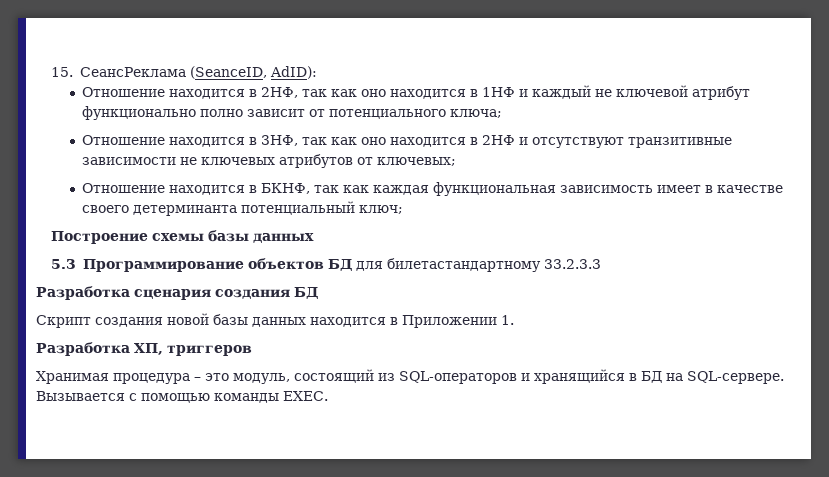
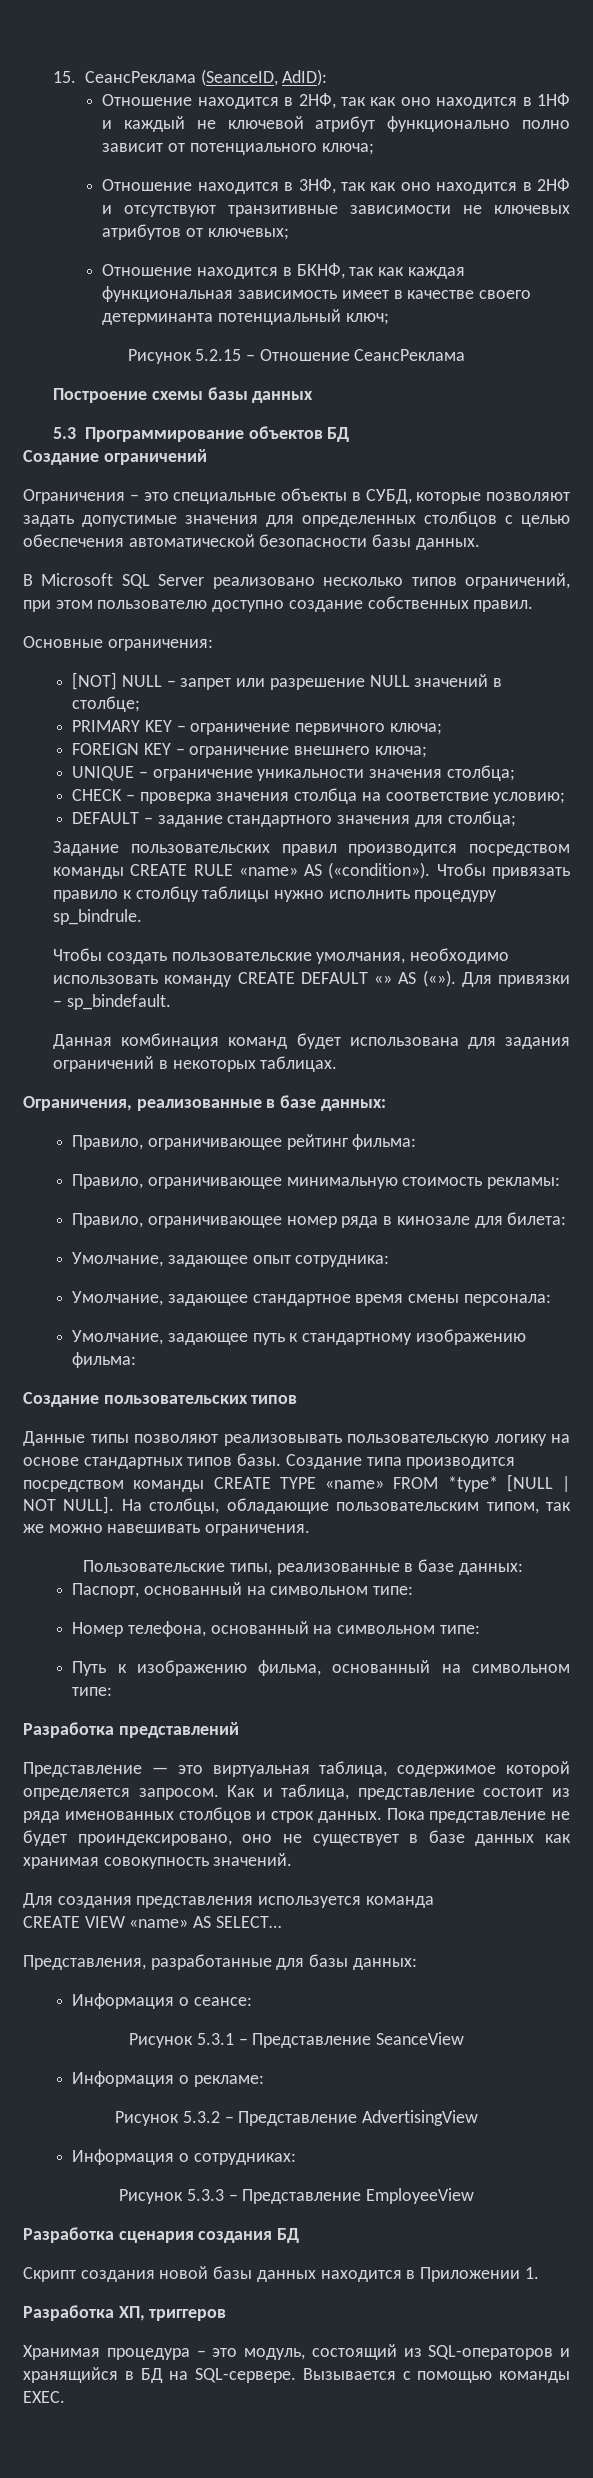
+ Рисунок 5.2.15 – Отношение СеансРеклама
- 5.3 Программирование объектов БД для билетастандартному 33.2.3.3
+ 5.3 Программирование объектов БД
+ Создание ограничений
+ Ограничения – это специальные объекты в СУБД, которые позволяют задать допустимые значения для определенных столбцов с целью обеспечения автоматической безопасности базы данных.
+ В Microsoft SQL Server реализовано несколько типов ограничений, при этом пользователю доступно создание собственных правил.
+ Основные ограничения:
+ [NOT] NULL – запрет или разрешение NULL значений в столбце;
+ PRIMARY KEY – ограничение первичного ключа;
+ FOREIGN KEY – ограничение внешнего ключа;
+ UNIQUE – ограничение уникальности значения столбца;
+ CHECK – проверка значения столбца на соответствие условию;
+ DEFAULT – задание стандартного значения для столбца;
+ Задание пользовательских правил производится посредством команды CREATE RULE «name» AS («condition»). Чтобы привязать правило к столбцу таблицы нужно исполнить процедуру sp_bindrule.
+ Чтобы создать пользовательские умолчания, необходимо использовать команду CREATE DEFAULT «» AS («»). Для привязки – sp_bindefault.
+ Данная комбинация команд будет использована для задания ограничений в некоторых таблицах.
+ Ограничения, реализованные в базе данных:
+ Правило, ограничивающее рейтинг фильма:
+ Правило, ограничивающее минимальную стоимость рекламы:
+ Правило, ограничивающее номер ряда в кинозале для билета:
+ Умолчание, задающее опыт сотрудника:
+ Умолчание, задающее стандартное время смены персонала:
+ Умолчание, задающее путь к стандартному изображению фильма:
+ Создание пользовательских типов
+ Данные типы позволяют реализовывать пользовательскую логику на основе стандартных типов базы. Создание типа производится посредством команды CREATE TYPE «name» FROM *type* [NULL | NOT NULL]. На столбцы, обладающие пользовательским типом, так же можно навешивать ограничения.
+ Пользовательские типы, реализованные в базе данных:
+ Паспорт, основанный на символьном типе:
+ Номер телефона, основанный на символьном типе:
+ Путь к изображению фильма, основанный на символьном типе:
+ Разработка представлений
+ Представление — это виртуальная таблица, содержимое которой определяется запросом. Как и таблица, представление состоит из ряда именованных столбцов и строк данных. Пока представление не будет проиндексировано, оно не существует в базе данных как хранимая совокупность значений.
+ Для создания представления используется команда
+ CREATE VIEW «name» AS SELECT…
+ Представления, разработанные для базы данных:
+ Информация о сеансе:
+ Рисунок 5.3.1 – Представление SeanceView
+ Информация о рекламе:
+ Рисунок 5.3.2 – Представление AdvertisingView
+ Информация о сотрудниках:
+ Рисунок 5.3.3 – Представление EmployeeView

